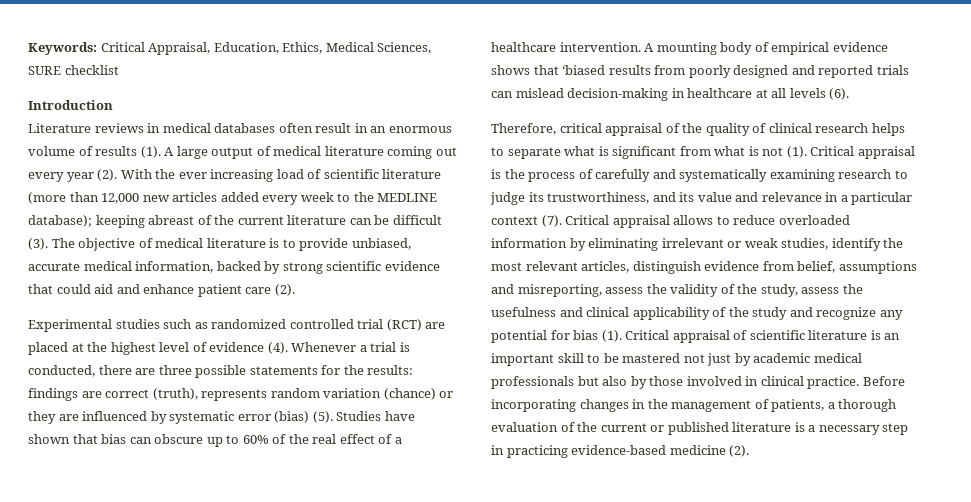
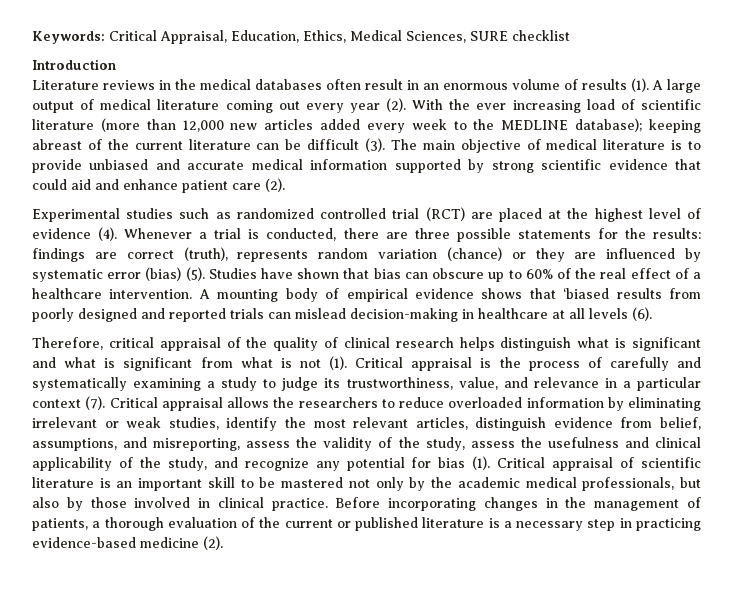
- Literature reviews in medical databases often result in an enormous volume of results (1).
+ Literature reviews in the medical databases often result in an enormous volume of results (1).
- The objective of medical literature is to provide unbiased, accurate medical information, backed by strong scientific evidence that could aid and enhance patient care (2).
+ The main objective of medical literature is to provide unbiased and accurate medical information supported by strong scientific evidence that could aid and enhance patient care (2).
- Therefore, critical appraisal of the quality of clinical research helps to separate what is significant from what is not (1).
+ Therefore, critical appraisal of the quality of clinical research helps distinguish what is significant and what is significant from what is not (1).
- Critical appraisal is the process of carefully and systematically examining research to judge its trustworthiness, and its value and relevance in a particular context (7).
+ Critical appraisal is the process of carefully and systematically examining a study to judge its trustworthiness, value, and relevance in a particular context (7).
- Critical appraisal allows to reduce overloaded information by eliminating irrelevant or weak studies, identify the most relevant articles, distinguish evidence from belief, assumptions and misreporting, assess the validity of the study, assess the usefulness and clinical applicability of the study and recognize any potential for bias (1).
+ Critical appraisal allows the researchers to reduce overloaded information by eliminating irrelevant or weak studies, identify the most relevant articles, distinguish evidence from belief, assumptions, and misreporting, assess the validity of the study, assess the usefulness and clinical applicability of the study, and recognize any potential for bias (1).
- Critical appraisal of scientific literature is an important skill to be mastered not just by academic medical professionals but also by those involved in clinical practice.
+ Critical appraisal of scientific literature is an important skill to be mastered not only by the academic medical professionals, but also by those involved in clinical practice.

